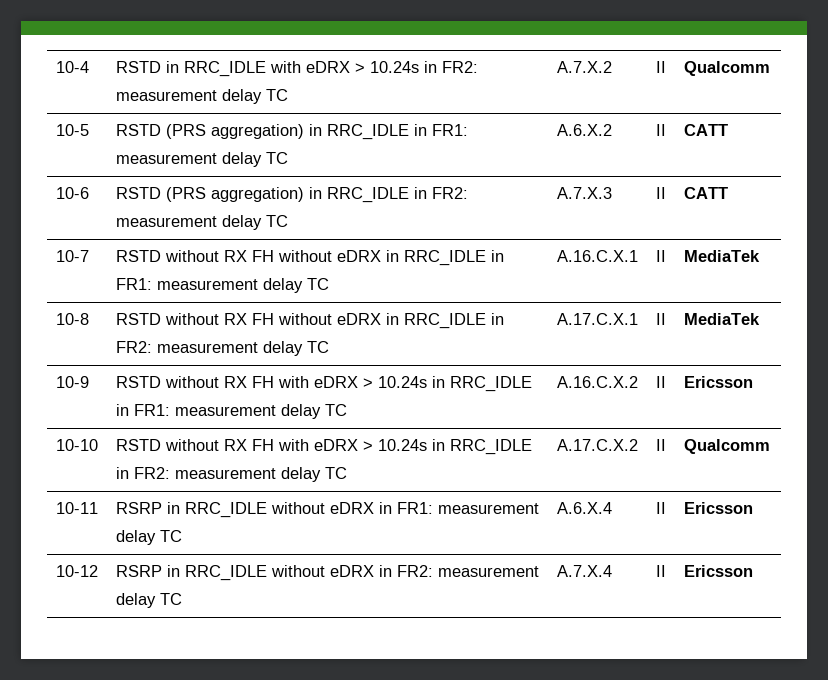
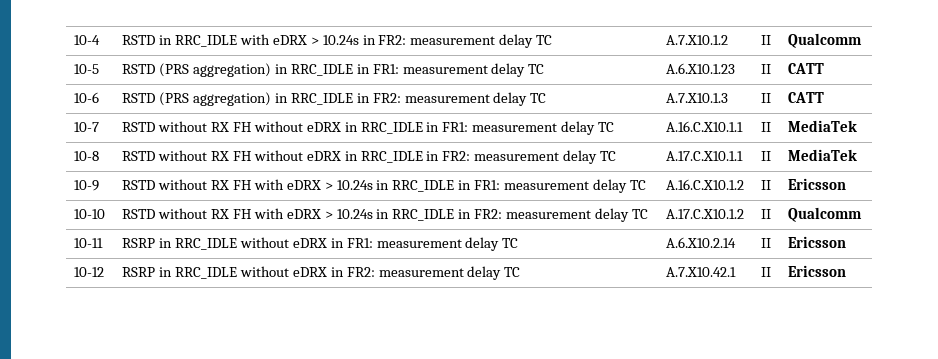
- 10-4 | RSTD in RRC_IDLE with eDRX > 10.24s in FR2: measurement delay TC | A.7.X.2 | II | Qualcomm
+ 10-4 | RSTD in RRC_IDLE with eDRX > 10.24s in FR2: measurement delay TC | A.7.X10.1.2 | II | Qualcomm
- 10-5 | RSTD (PRS aggregation) in RRC_IDLE in FR1: measurement delay TC | A.6.X.2 | II | CATT
+ 10-5 | RSTD (PRS aggregation) in RRC_IDLE in FR1: measurement delay TC | A.6.X10.1.23 | II | CATT
- 10-6 | RSTD (PRS aggregation) in RRC_IDLE in FR2: measurement delay TC | A.7.X.3 | II | CATT
+ 10-6 | RSTD (PRS aggregation) in RRC_IDLE in FR2: measurement delay TC | A.7.X10.1.3 | II | CATT
- 10-7 | RSTD without RX FH without eDRX in RRC_IDLE in FR1: measurement delay TC | A.16.C.X.1 | II | MediaTek
+ 10-7 | RSTD without RX FH without eDRX in RRC_IDLE in FR1: measurement delay TC | A.16.C.X10.1.1 | II | MediaTek
- 10-8 | RSTD without RX FH without eDRX in RRC_IDLE in FR2: measurement delay TC | A.17.C.X.1 | II | MediaTek
+ 10-8 | RSTD without RX FH without eDRX in RRC_IDLE in FR2: measurement delay TC | A.17.C.X10.1.1 | II | MediaTek
- 10-9 | RSTD without RX FH with eDRX > 10.24s in RRC_IDLE in FR1: measurement delay TC | A.16.C.X.2 | II | Ericsson
+ 10-9 | RSTD without RX FH with eDRX > 10.24s in RRC_IDLE in FR1: measurement delay TC | A.16.C.X10.1.2 | II | Ericsson
- 10-10 | RSTD without RX FH with eDRX > 10.24s in RRC_IDLE in FR2: measurement delay TC | A.17.C.X.2 | II | Qualcomm
+ 10-10 | RSTD without RX FH with eDRX > 10.24s in RRC_IDLE in FR2: measurement delay TC | A.17.C.X10.1.2 | II | Qualcomm
- 10-11 | RSRP in RRC_IDLE without eDRX in FR1: measurement delay TC | A.6.X.4 | II | Ericsson
+ 10-11 | RSRP in RRC_IDLE without eDRX in FR1: measurement delay TC | A.6.X10.2.14 | II | Ericsson
- 10-12 | RSRP in RRC_IDLE without eDRX in FR2: measurement delay TC | A.7.X.4 | II | Ericsson
+ 10-12 | RSRP in RRC_IDLE without eDRX in FR2: measurement delay TC | A.7.X10.42.1 | II | Ericsson

